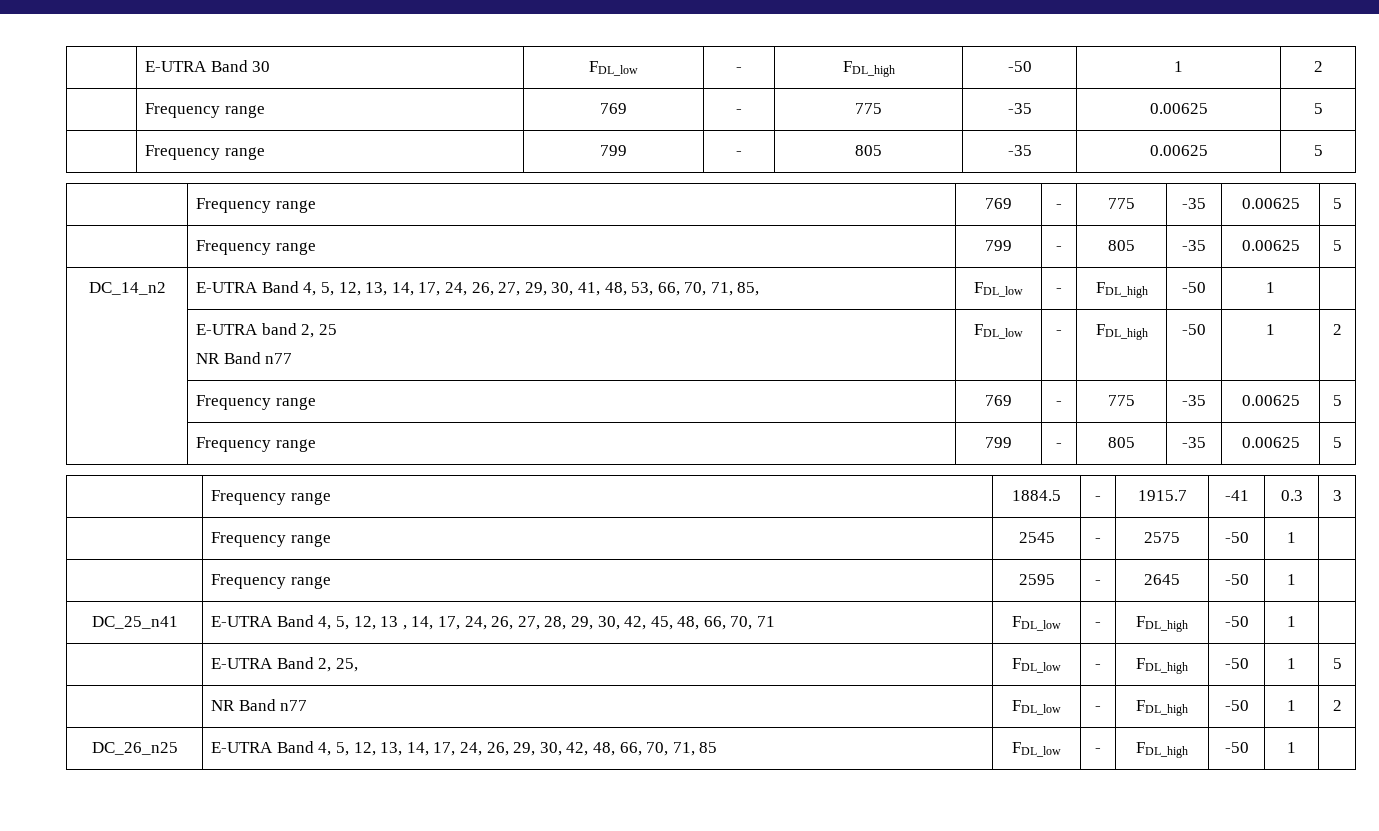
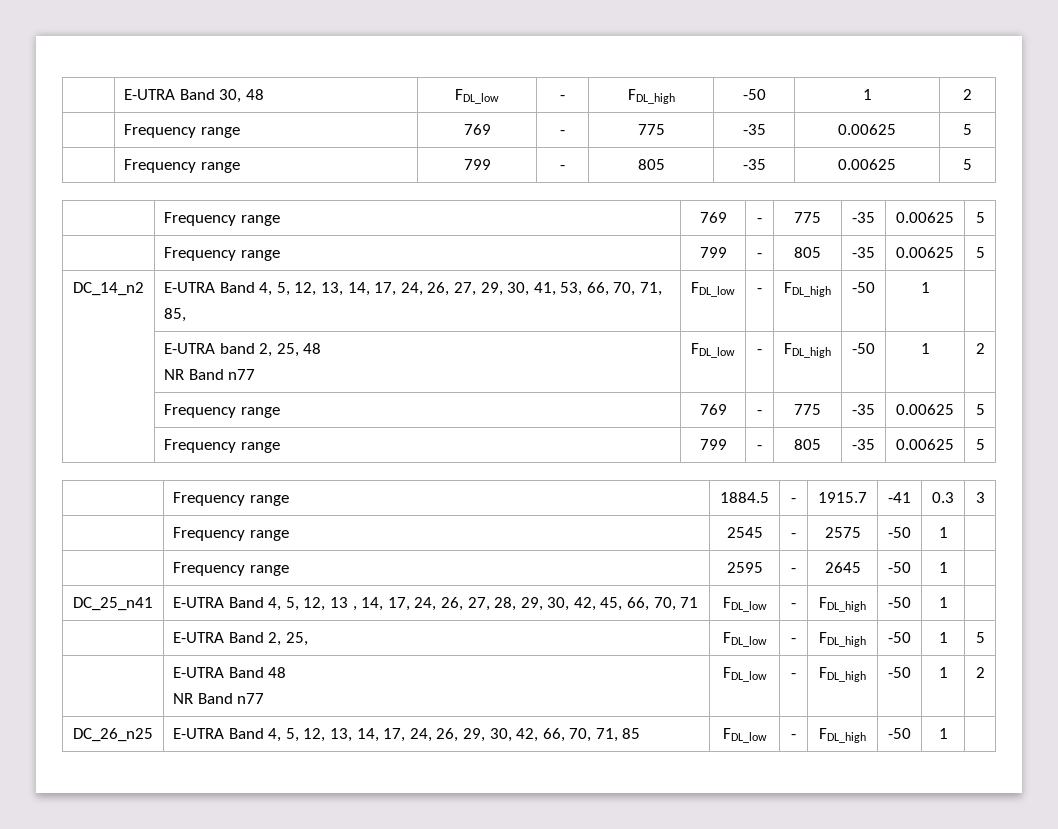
- | E-UTRA Band 30 | FDL_low | - | FDL_high | -50 | 1 | 2
+ | E-UTRA Band 30, 48 | FDL_low | - | FDL_high | -50 | 1 | 2
- DC_14_n2 | E-UTRA Band 4, 5, 12, 13, 14, 17, 24, 26, 27, 29, 30, 41, 48, 53, 66, 70, 71, 85, | FDL_low | - | FDL_high | -50 | 1 |
+ DC_14_n2 | E-UTRA Band 4, 5, 12, 13, 14, 17, 24, 26, 27, 29, 30, 41, 53, 66, 70, 71, 85, | FDL_low | - | FDL_high | -50 | 1 |
- | E-UTRA band 2, 25
+ | E-UTRA band 2, 25, 48
- DC_25_n41 | E-UTRA Band 4, 5, 12, 13 , 14, 17, 24, 26, 27, 28, 29, 30, 42, 45, 48, 66, 70, 71 | FDL_low | - | FDL_high | -50 | 1 |
+ DC_25_n41 | E-UTRA Band 4, 5, 12, 13 , 14, 17, 24, 26, 27, 28, 29, 30, 42, 45, 66, 70, 71 | FDL_low | - | FDL_high | -50 | 1 |
- | NR Band n77 | FDL_low | - | FDL_high | -50 | 1 | 2
+ | E-UTRA Band 48
+ NR Band n77 | FDL_low | - | FDL_high | -50 | 1 | 2
- DC_26_n25 | E-UTRA Band 4, 5, 12, 13, 14, 17, 24, 26, 29, 30, 42, 48, 66, 70, 71, 85 | FDL_low | - | FDL_high | -50 | 1 |
+ DC_26_n25 | E-UTRA Band 4, 5, 12, 13, 14, 17, 24, 26, 29, 30, 42, 66, 70, 71, 85 | FDL_low | - | FDL_high | -50 | 1 |

